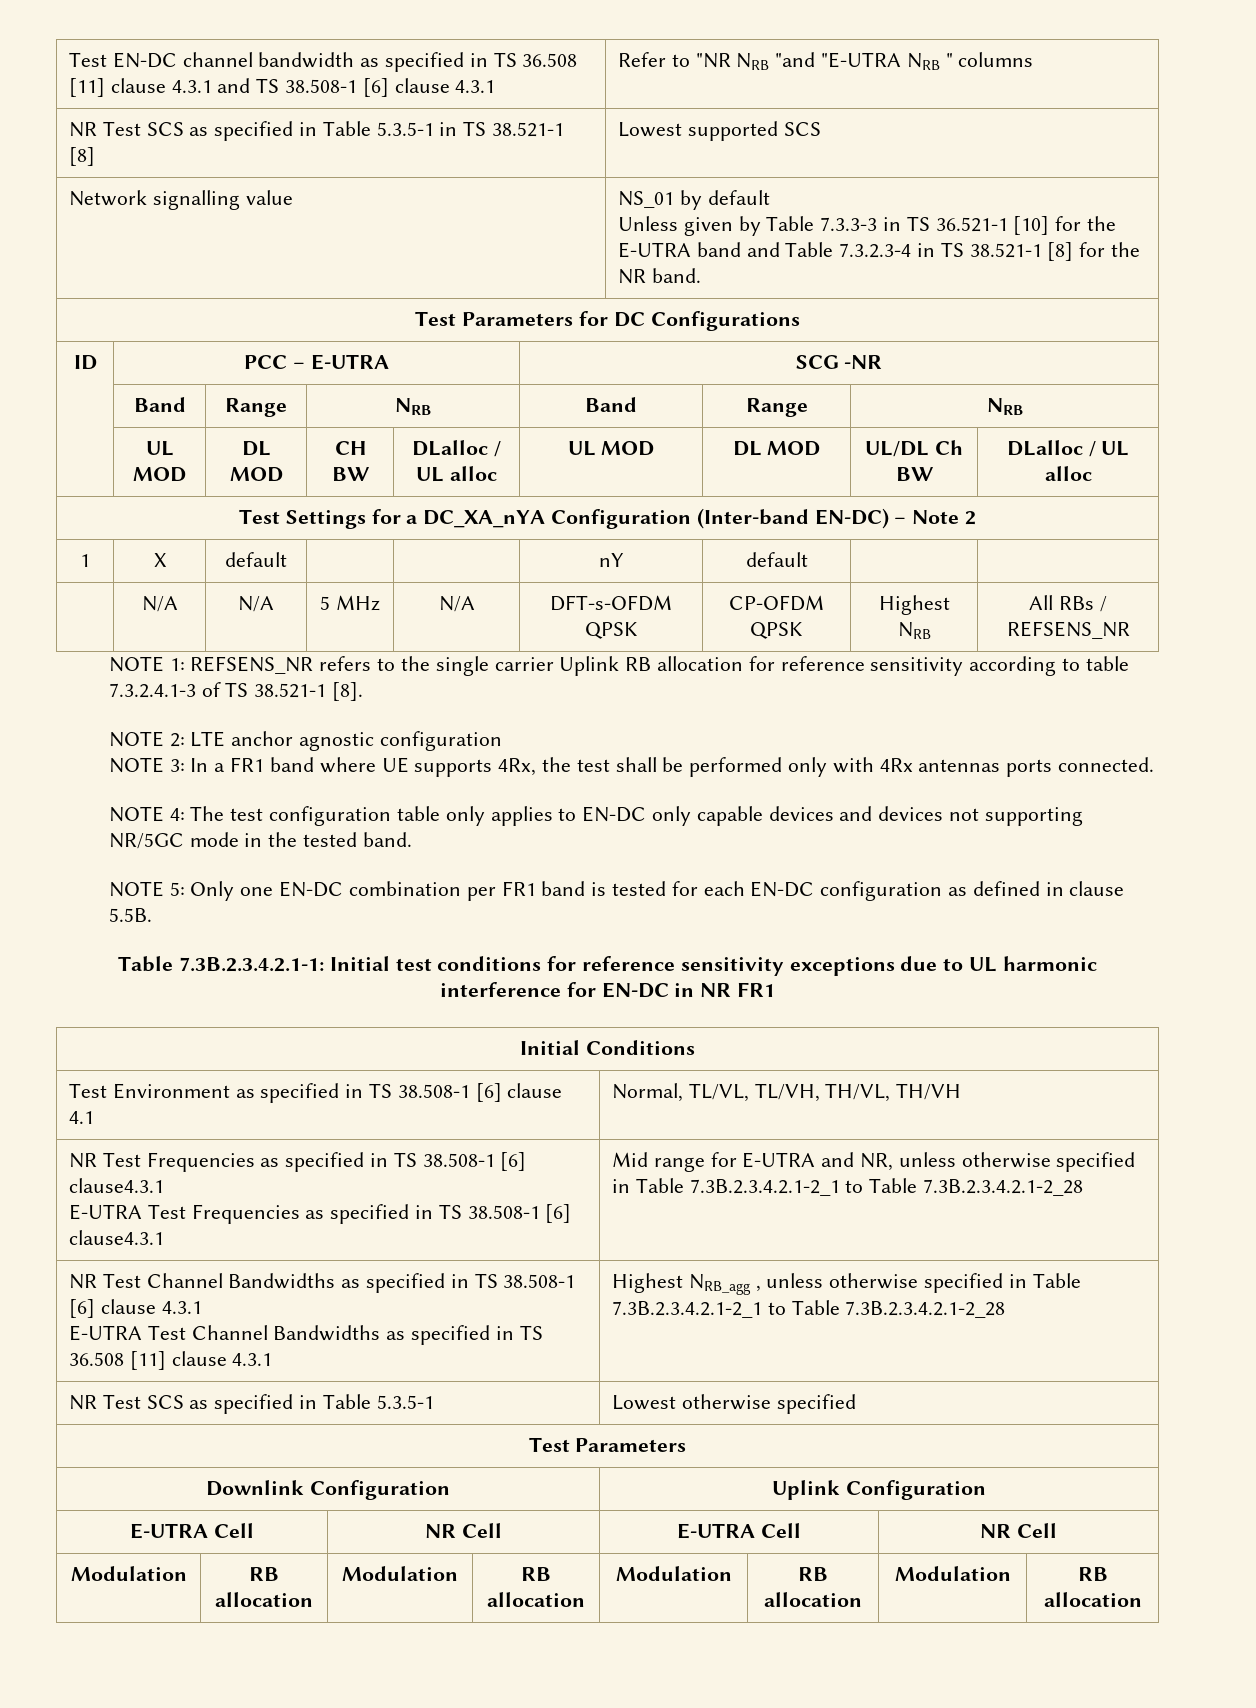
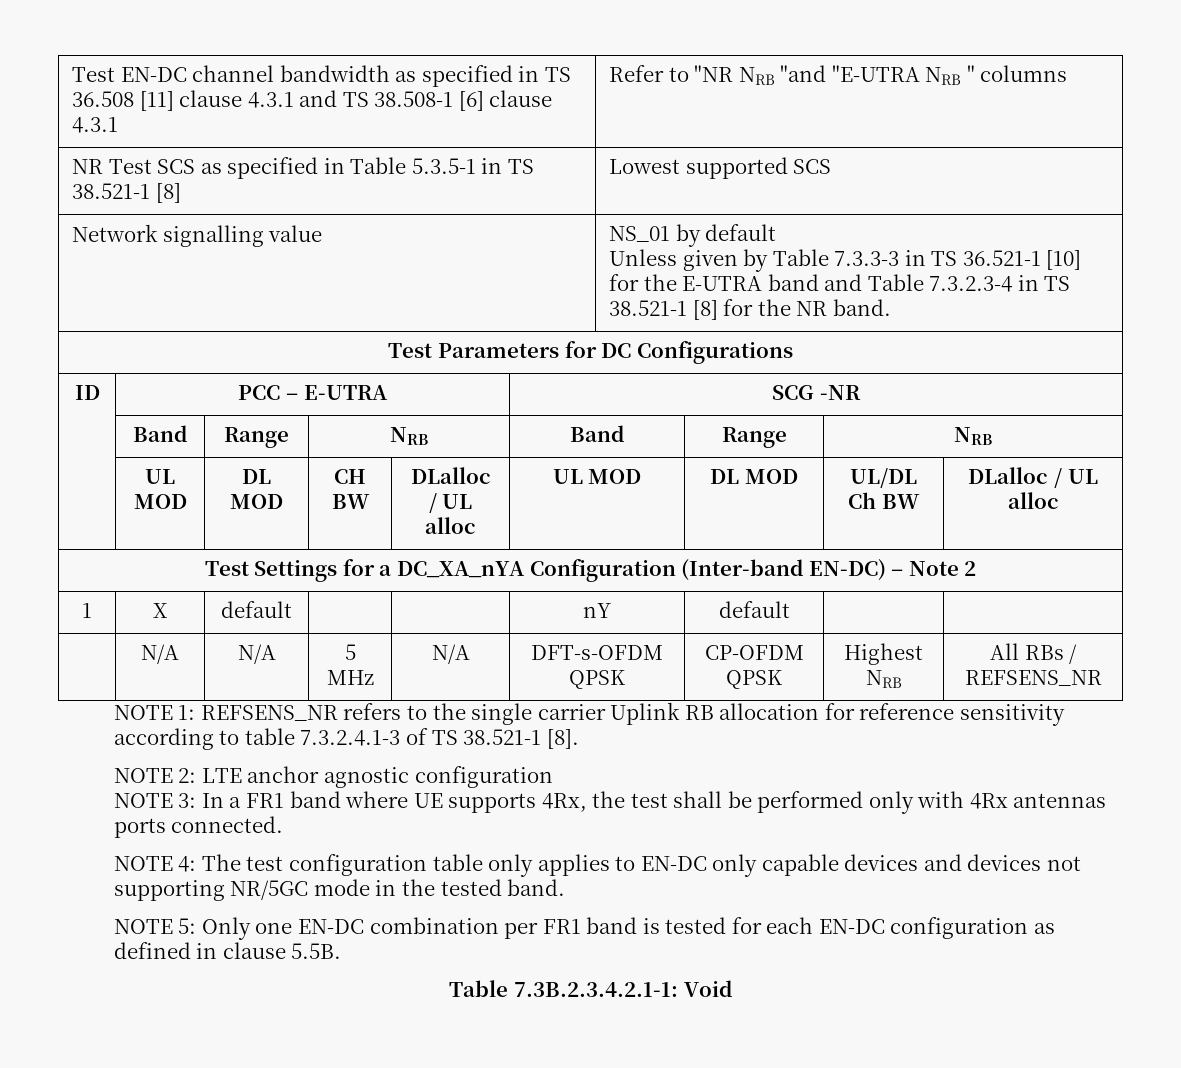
- Table 7.3B.2.3.4.2.1-1: Initial test conditions for reference sensitivity exceptions due to UL harmonic interference for EN-DC in NR FR1
- Initial Conditions
- Test Environment as specified in TS 38.508-1 [6] clause 4.1 | Normal, TL/VL, TL/VH, TH/VL, TH/VH
- NR Test Frequencies as specified in TS 38.508-1 [6] clause4.3.1
- E-UTRA Test Frequencies as specified in TS 38.508-1 [6] clause4.3.1 | Mid range for E-UTRA and NR, unless otherwise specified in Table 7.3B.2.3.4.2.1-2_1 to Table 7.3B.2.3.4.2.1-2_28
- NR Test Channel Bandwidths as specified in TS 38.508-1 [6] clause 4.3.1
- E-UTRA Test Channel Bandwidths as specified in TS 36.508 [11] clause 4.3.1 | Highest NRB_agg , unless otherwise specified in Table 7.3B.2.3.4.2.1-2_1 to Table 7.3B.2.3.4.2.1-2_28
- NR Test SCS as specified in Table 5.3.5-1 | Lowest otherwise specified
- Test Parameters
- Downlink Configuration | Uplink Configuration
- E-UTRA Cell | NR Cell | E-UTRA Cell | NR Cell
- Modulation | RB allocation | Modulation | RB allocation | Modulation | RB allocation | Modulation | RB allocation
+ Table 7.3B.2.3.4.2.1-1: Void

